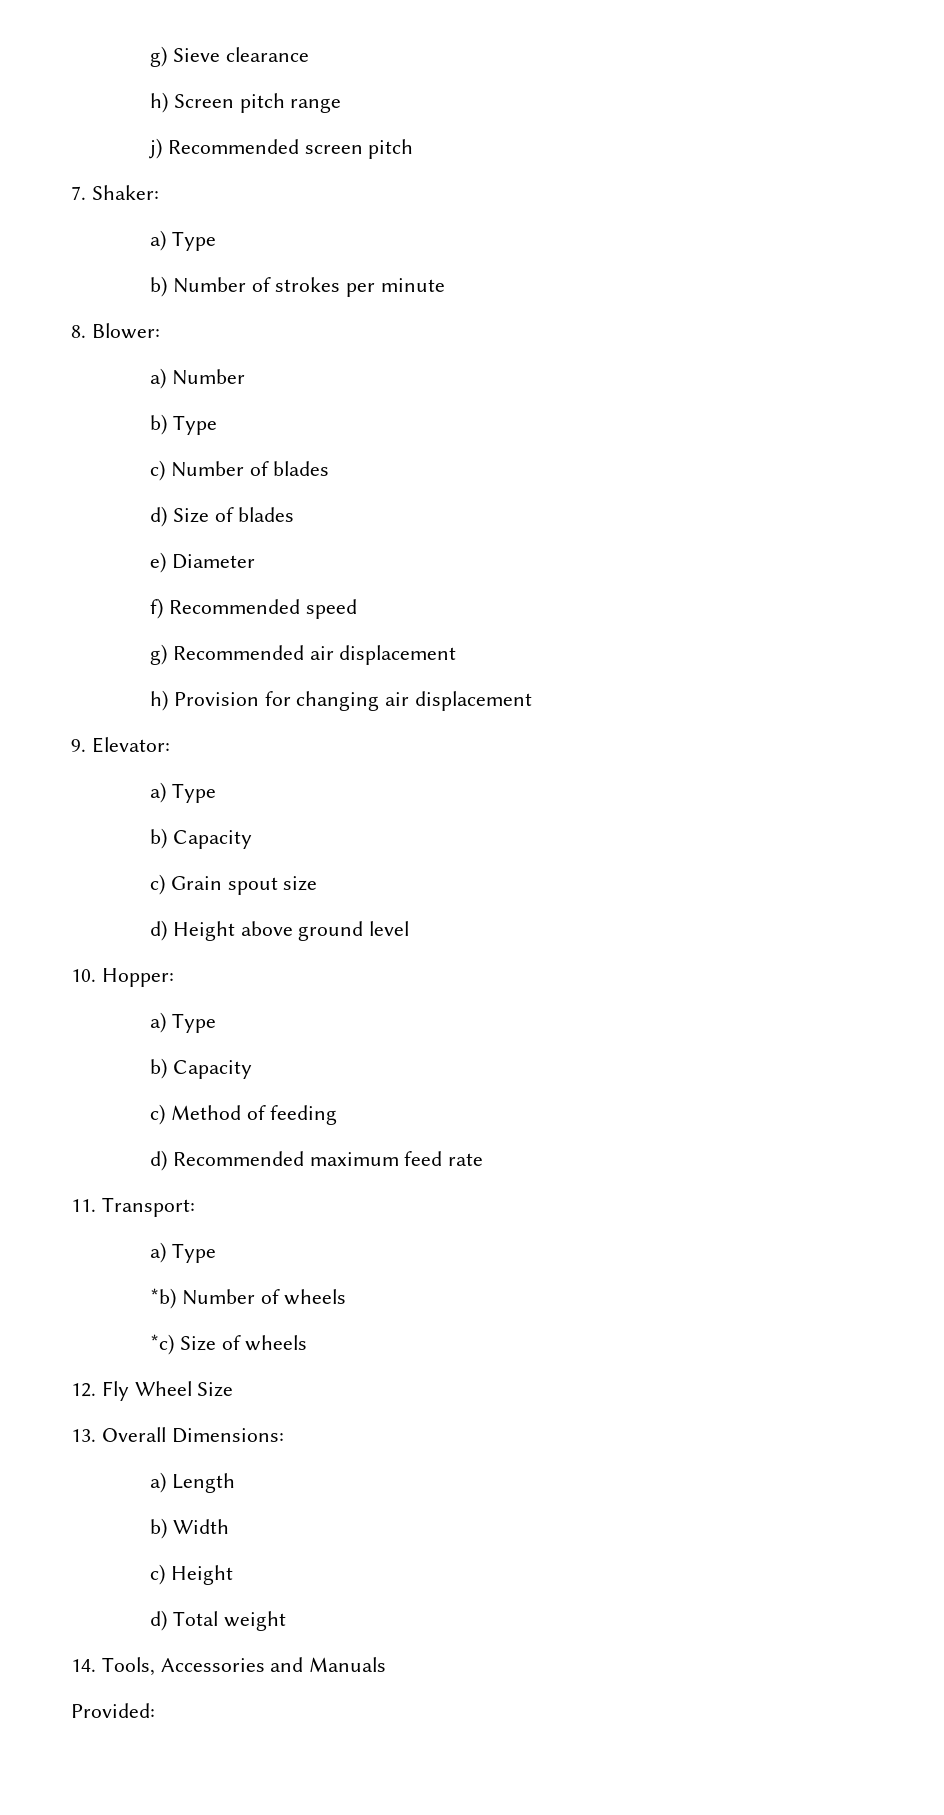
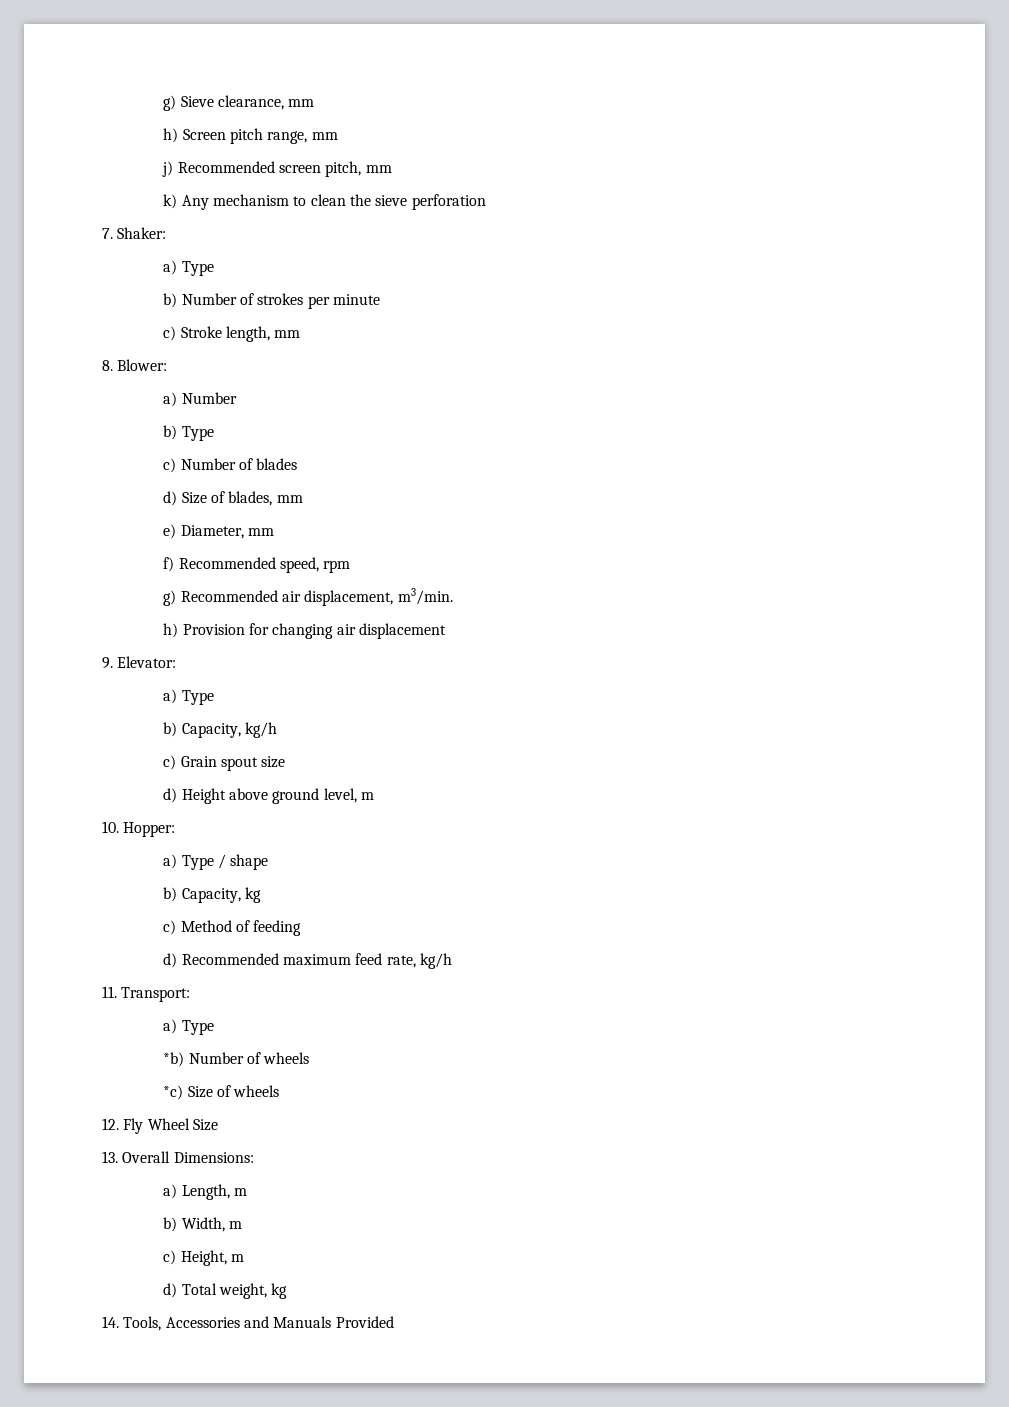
- g) Sieve clearance
+ g) Sieve clearance, mm
- h) Screen pitch range
+ h) Screen pitch range, mm
- j) Recommended screen pitch
+ j) Recommended screen pitch, mm
+ k) Any mechanism to clean the sieve perforation
+ c) Stroke length, mm
- d) Size of blades
+ d) Size of blades, mm
- e) Diameter
+ e) Diameter, mm
- f) Recommended speed
+ f) Recommended speed, rpm
- g) Recommended air displacement
+ g) Recommended air displacement, m3/min.
  9. Elevator:
  a) Type
- b) Capacity
+ b) Capacity, kg/h
- d) Height above ground level
+ d) Height above ground level, m
  10. Hopper:
- a) Type
- b) Capacity
+ a) Type / shape
+ b) Capacity, kg
- d) Recommended maximum feed rate
+ d) Recommended maximum feed rate, kg/h
- a) Length
- b) Width
- c) Height
+ a) Length, m
+ b) Width, m
+ c) Height, m
- d) Total weight
+ d) Total weight, kg
- 14. Tools, Accessories and Manuals
- Provided:
+ 14. Tools, Accessories and Manuals Provided

